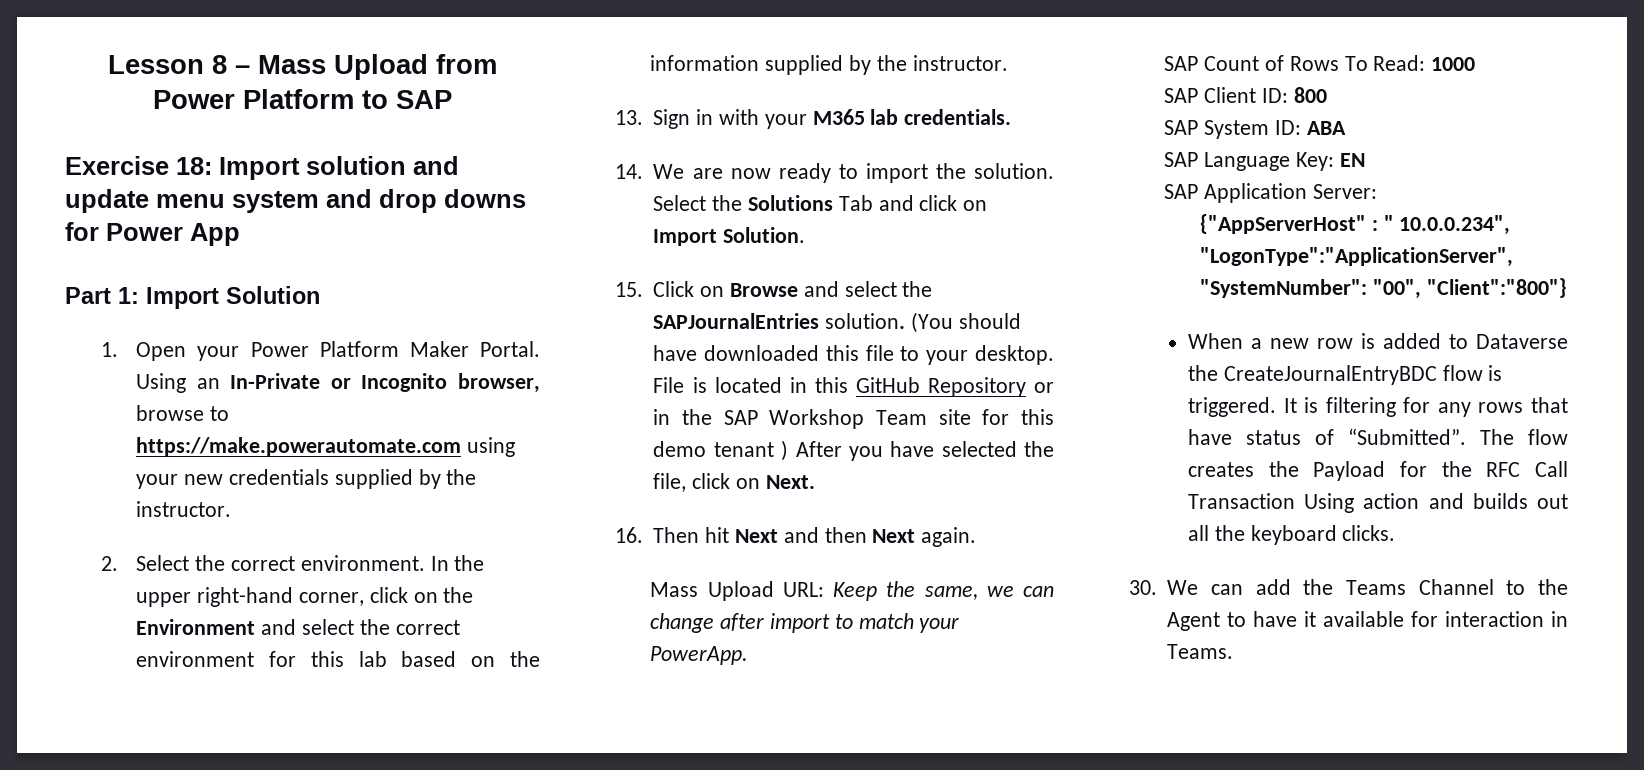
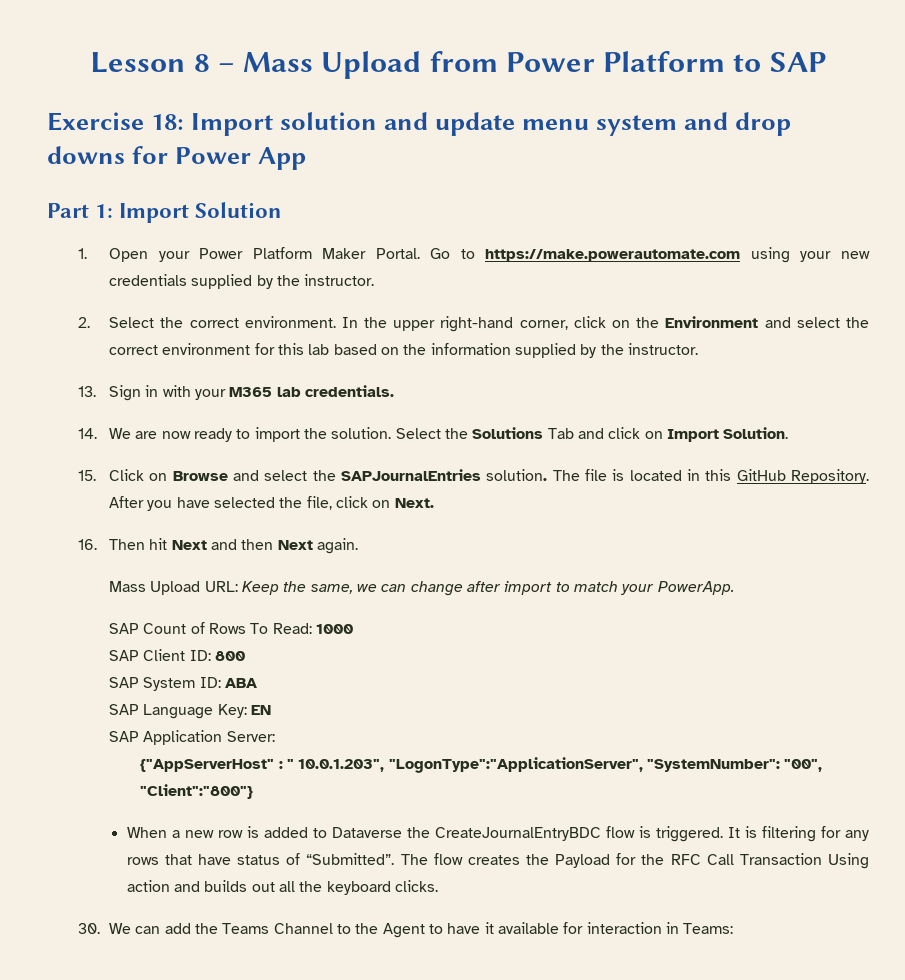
- Using an In-Private or Incognito browser, browse to https://make.powerautomate.com using your new credentials supplied by the instructor.
+ Go to https://make.powerautomate.com using your new credentials supplied by the instructor.
- (You should have downloaded this file to your desktop. File is located in this GitHub Repository or in the SAP Workshop Team site for this demo tenant ) After you have selected the file, click on Next.
+ The file is located in this GitHub Repository. After you have selected the file, click on Next.
- {"AppServerHost" : " 10.0.0.234", "LogonType":"ApplicationServer", "SystemNumber": "00", "Client":"800"}
+ {"AppServerHost" : " 10.0.1.203", "LogonType":"ApplicationServer", "SystemNumber": "00", "Client":"800"}
- 30. We can add the Teams Channel to the Agent to have it available for interaction in Teams.
+ 30. We can add the Teams Channel to the Agent to have it available for interaction in Teams:

